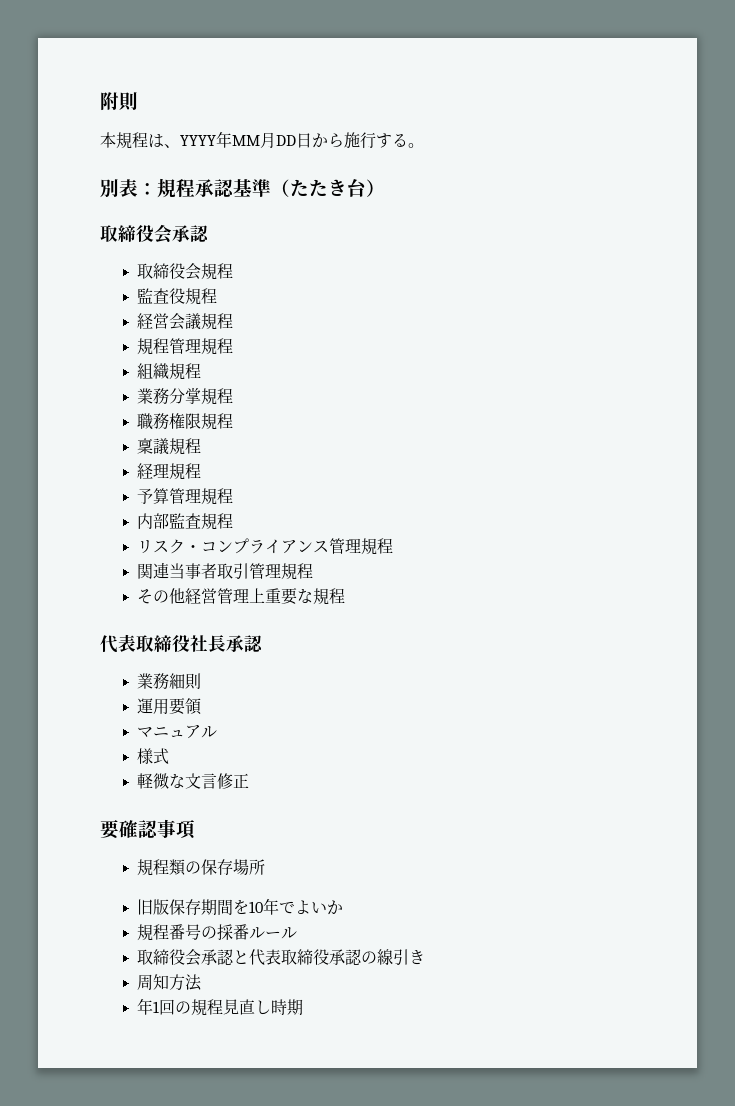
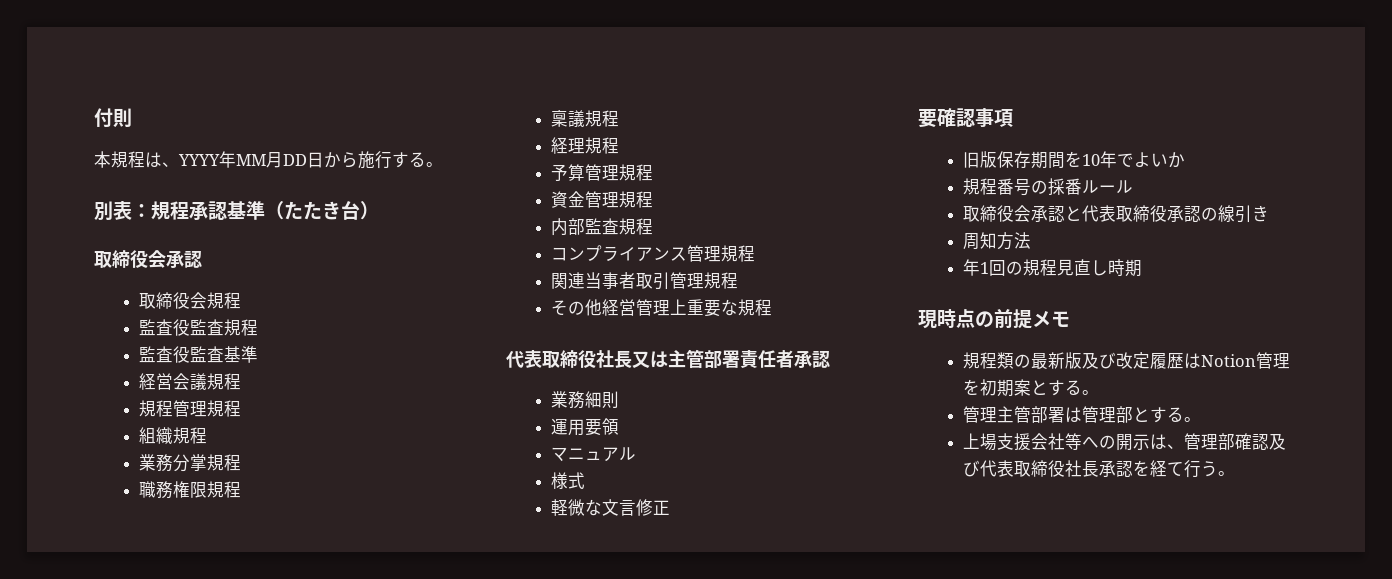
- 附則
+ 付則
- 監査役規程
+ 監査役監査規程
+ 監査役監査基準
+ 資金管理規程
- リスク・コンプライアンス管理規程
+ コンプライアンス管理規程
- 代表取締役社長承認
+ 代表取締役社長又は主管部署責任者承認
- 規程類の保存場所
+ 現時点の前提メモ
+ 規程類の最新版及び改定履歴はNotion管理を初期案とする。
+ 管理主管部署は管理部とする。
+ 上場支援会社等への開示は、管理部確認及び代表取締役社長承認を経て行う。

